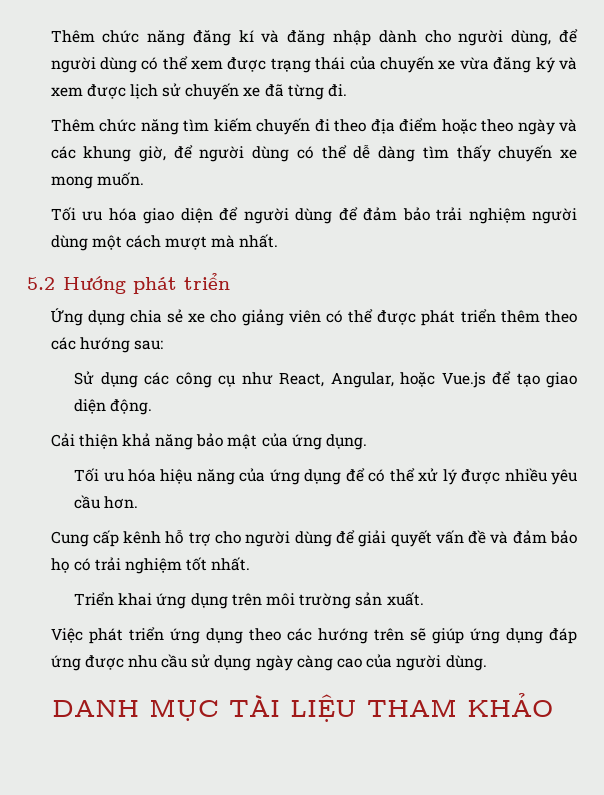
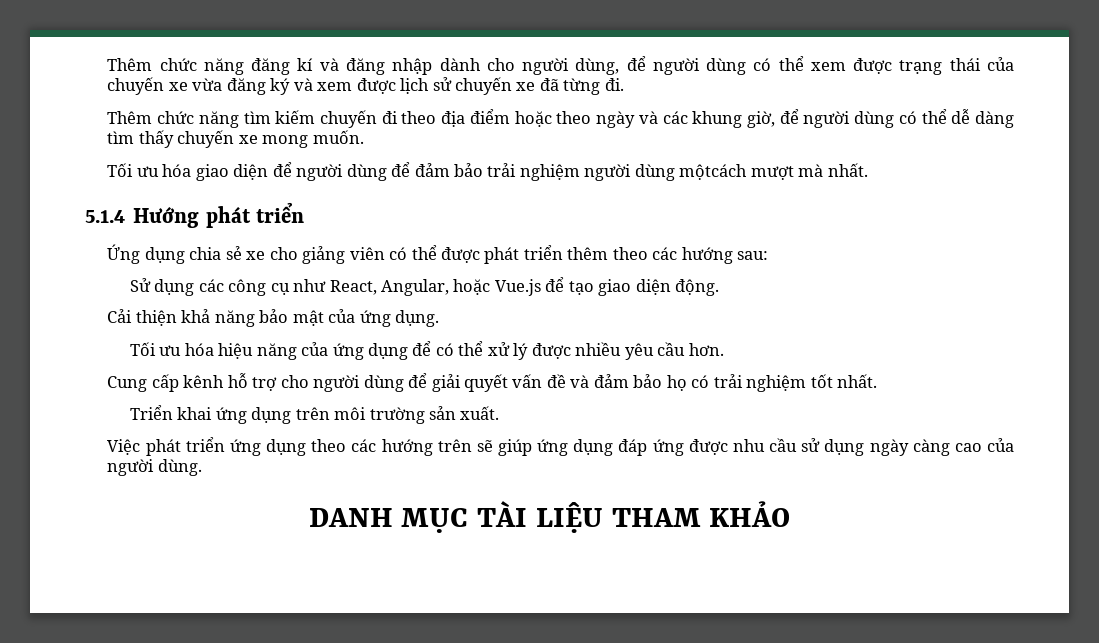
- Tối ưu hóa giao diện để người dùng để đảm bảo trải nghiệm người dùng một cách mượt mà nhất.
+ Tối ưu hóa giao diện để người dùng để đảm bảo trải nghiệm người dùng mộtcách mượt mà nhất.
- 5.2 Hướng phát triển
+ 5.1.4 Hướng phát triển

